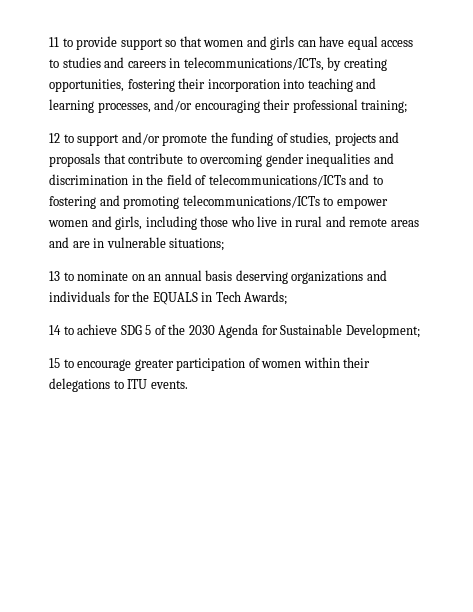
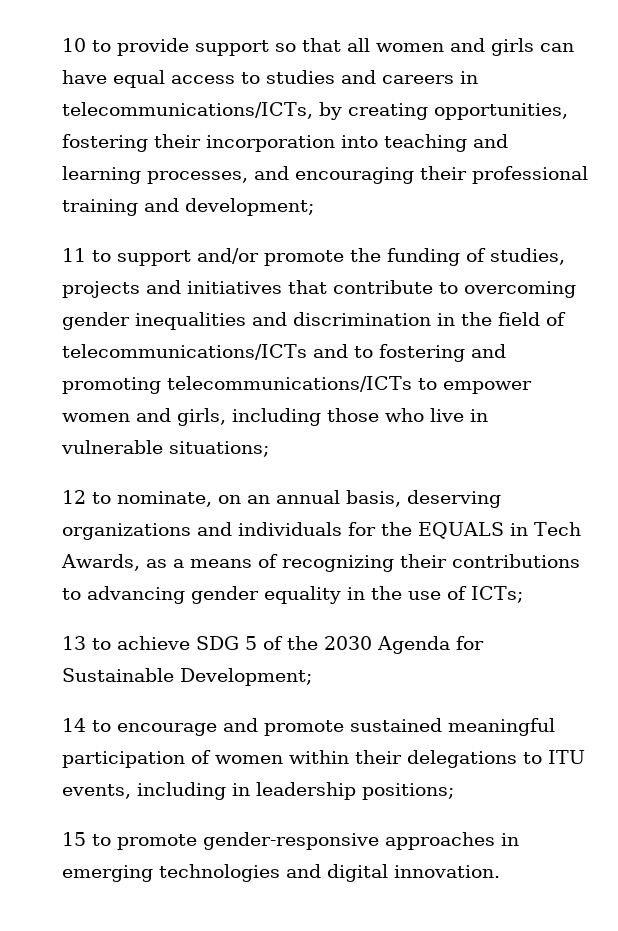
- 11 to provide support so that women and girls can have equal access to studies and careers in telecommunications/ICTs, by creating opportunities, fostering their incorporation into teaching and learning processes, and/or encouraging their professional training;
- 12 to support and/or promote the funding of studies, projects and proposals that contribute to overcoming gender inequalities and discrimination in the field of telecommunications/ICTs and to fostering and promoting telecommunications/ICTs to empower women and girls, including those who live in rural and remote areas and are in vulnerable situations;
+ 10 to provide support so that all women and girls can have equal access to studies and careers in telecommunications/ICTs, by creating opportunities, fostering their incorporation into teaching and learning processes, and encouraging their professional training and development;
+ 11 to support and/or promote the funding of studies, projects and initiatives that contribute to overcoming gender inequalities and discrimination in the field of telecommunications/ICTs and to fostering and promoting telecommunications/ICTs to empower women and girls, including those who live in vulnerable situations;
- 13 to nominate on an annual basis deserving organizations and individuals for the EQUALS in Tech Awards;
- 14 to achieve SDG 5 of the 2030 Agenda for Sustainable Development;
+ 12 to nominate, on an annual basis, deserving organizations and individuals for the EQUALS in Tech Awards, as a means of recognizing their contributions to advancing gender equality in the use of ICTs;
+ 13 to achieve SDG 5 of the 2030 Agenda for Sustainable Development;
- 15 to encourage greater participation of women within their delegations to ITU events.
+ 14 to encourage and promote sustained meaningful participation of women within their delegations to ITU events, including in leadership positions;
+ 15 to promote gender-responsive approaches in emerging technologies and digital innovation.

